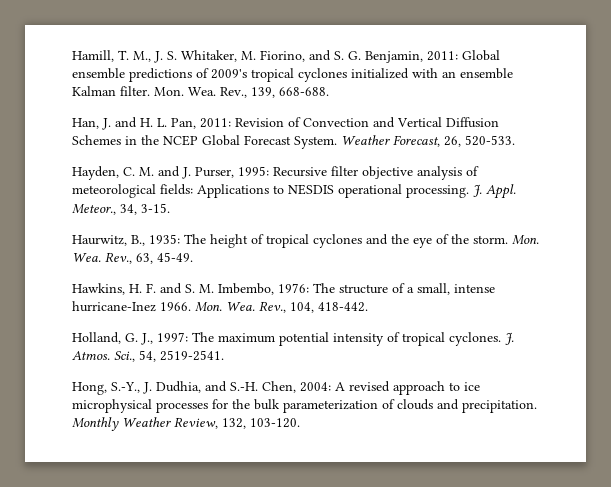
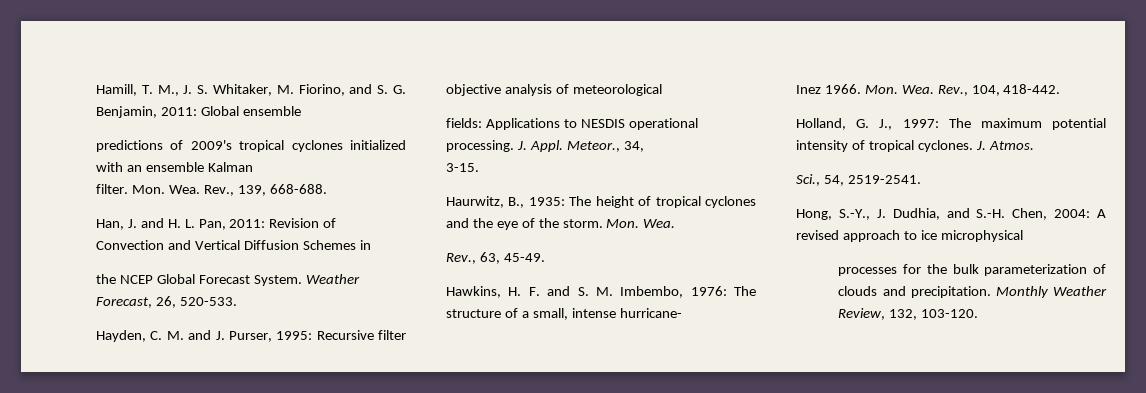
- Hamill, T. M., J. S. Whitaker, M. Fiorino, and S. G. Benjamin, 2011: Global ensemble predictions of 2009's tropical cyclones initialized with an ensemble Kalman filter.
+ Hamill, T. M., J. S. Whitaker, M. Fiorino, and S. G. Benjamin, 2011: Global ensemble
+ predictions of 2009's tropical cyclones initialized with an ensemble Kalman
+ filter.
- Han, J. and H. L. Pan, 2011: Revision of Convection and Vertical Diffusion Schemes in the NCEP Global Forecast System.
+ Han, J. and H. L. Pan, 2011: Revision of Convection and Vertical Diffusion Schemes in
+ the NCEP Global Forecast System.
- Hayden, C. M. and J. Purser, 1995: Recursive filter objective analysis of meteorological fields: Applications to NESDIS operational processing.
+ Hayden, C. M. and J. Purser, 1995: Recursive filter objective analysis of meteorological
+ fields: Applications to NESDIS operational processing.
- Meteor., 34, 3-15.
+ Meteor., 34,
+ 3-15.
- Haurwitz, B., 1935: The height of tropical cyclones and the eye of the storm. Mon. Wea. Rev., 63, 45-49.
+ Haurwitz, B., 1935: The height of tropical cyclones and the eye of the storm. Mon. Wea.
+ Rev., 63, 45-49.
- Hawkins, H. F. and S. M. Imbembo, 1976: The structure of a small, intense hurricane-Inez 1966.
+ Hawkins, H. F. and S. M. Imbembo, 1976: The structure of a small, intense hurricane-
+ Inez 1966.
- J. Atmos. Sci., 54, 2519-2541.
+ J. Atmos.
+ Sci., 54, 2519-2541.
- Hong, S.-Y., J. Dudhia, and S.-H. Chen, 2004: A revised approach to ice microphysical processes for the bulk parameterization of clouds and precipitation.
+ Hong, S.-Y., J. Dudhia, and S.-H. Chen, 2004: A revised approach to ice microphysical
+ processes for the bulk parameterization of clouds and precipitation.

